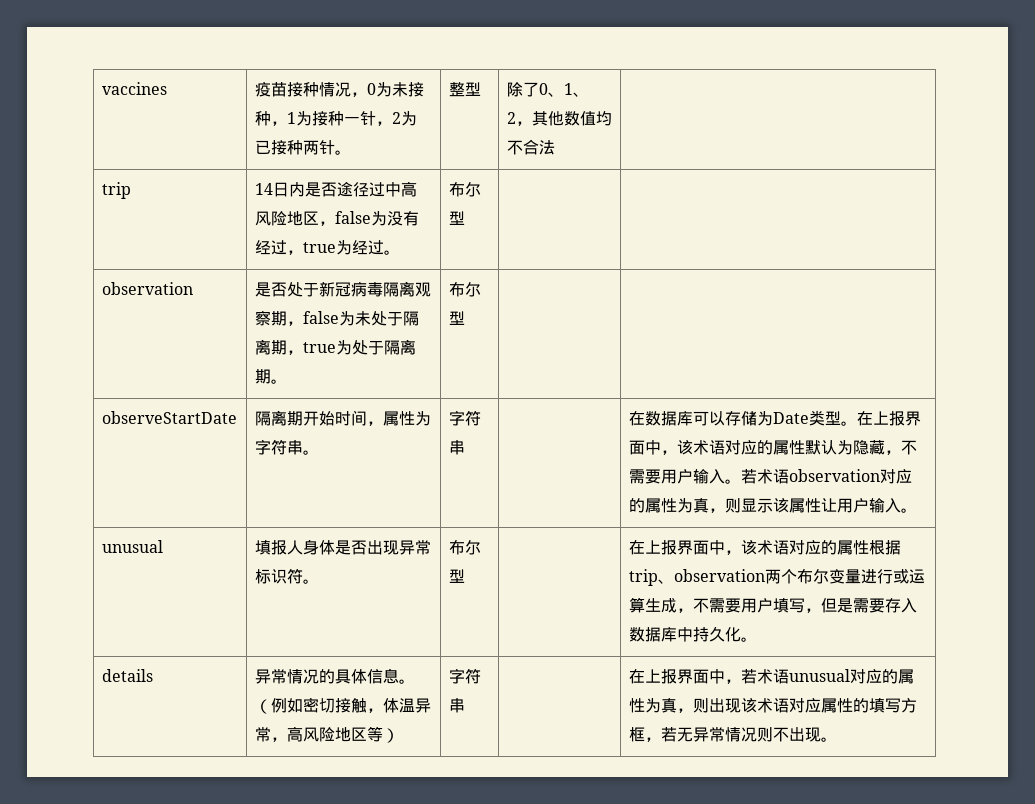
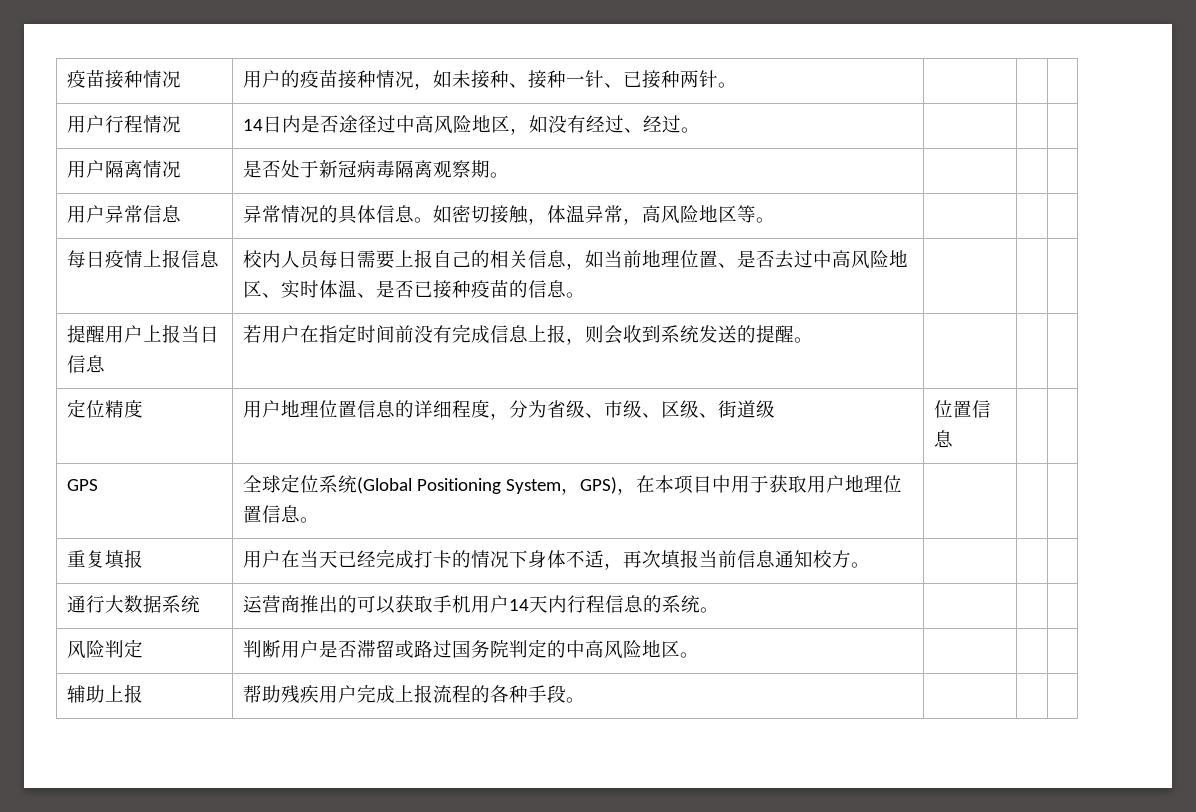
- vaccines | 疫苗接种情况，0为未接种，1为接种一针，2为已接种两针。 | 整型 | 除了0、1、2，其他数值均不合法 |
- trip | 14日内是否途径过中高风险地区，false为没有经过，true为经过。 | 布尔型 | |
- observation | 是否处于新冠病毒隔离观察期，false为未处于隔离期，true为处于隔离期。 | 布尔型 | |
- observeStartDate | 隔离期开始时间，属性为字符串。 | 字符串 | | 在数据库可以存储为Date类型。在上报界面中，该术语对应的属性默认为隐藏，不需要用户输入。若术语observation对应的属性为真，则显示该属性让用户输入。
- unusual | 填报人身体是否出现异常标识符。 | 布尔型 | | 在上报界面中，该术语对应的属性根据trip、observation两个布尔变量进行或运算生成，不需要用户填写，但是需要存入数据库中持久化。
- details | 异常情况的具体信息。（例如密切接触，体温异常，高风险地区等） | 字符串 | | 在上报界面中，若术语unusual对应的属性为真，则出现该术语对应属性的填写方框，若无异常情况则不出现。
+ 疫苗接种情况 | 用户的疫苗接种情况，如未接种、接种一针、已接种两针。 | | |
+ 用户行程情况 | 14日内是否途径过中高风险地区，如没有经过、经过。 | | |
+ 用户隔离情况 | 是否处于新冠病毒隔离观察期。 | | |
+ 用户异常信息 | 异常情况的具体信息。如密切接触，体温异常，高风险地区等。 | | |
+ 每日疫情上报信息 | 校内人员每日需要上报自己的相关信息，如当前地理位置、是否去过中高风险地区、实时体温、是否已接种疫苗的信息。 | | |
+ 提醒用户上报当日信息 | 若用户在指定时间前没有完成信息上报，则会收到系统发送的提醒。 | | |
+ 定位精度 | 用户地理位置信息的详细程度，分为省级、市级、区级、街道级 | 位置信息 | |
+ GPS | 全球定位系统(Global Positioning System，GPS)，在本项目中用于获取用户地理位置信息。 | | |
+ 重复填报 | 用户在当天已经完成打卡的情况下身体不适，再次填报当前信息通知校方。 | | |
+ 通行大数据系统 | 运营商推出的可以获取手机用户14天内行程信息的系统。 | | |
+ 风险判定 | 判断用户是否滞留或路过国务院判定的中高风险地区。 | | |
+ 辅助上报 | 帮助残疾用户完成上报流程的各种手段。 | | |

